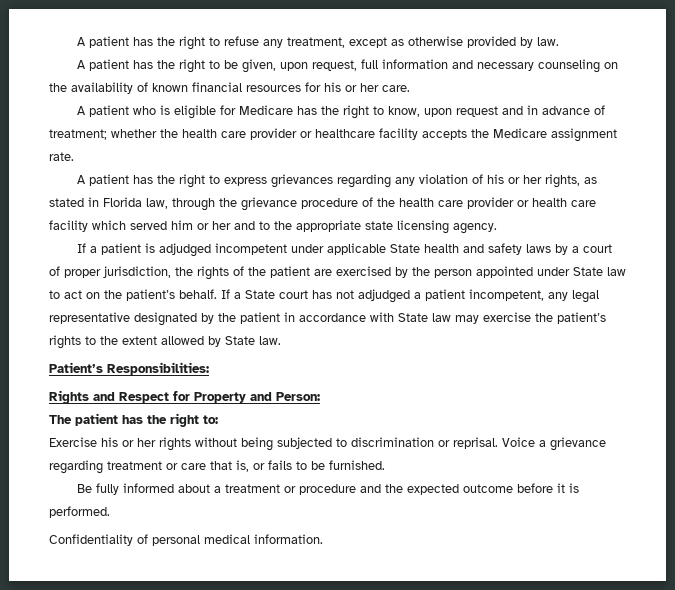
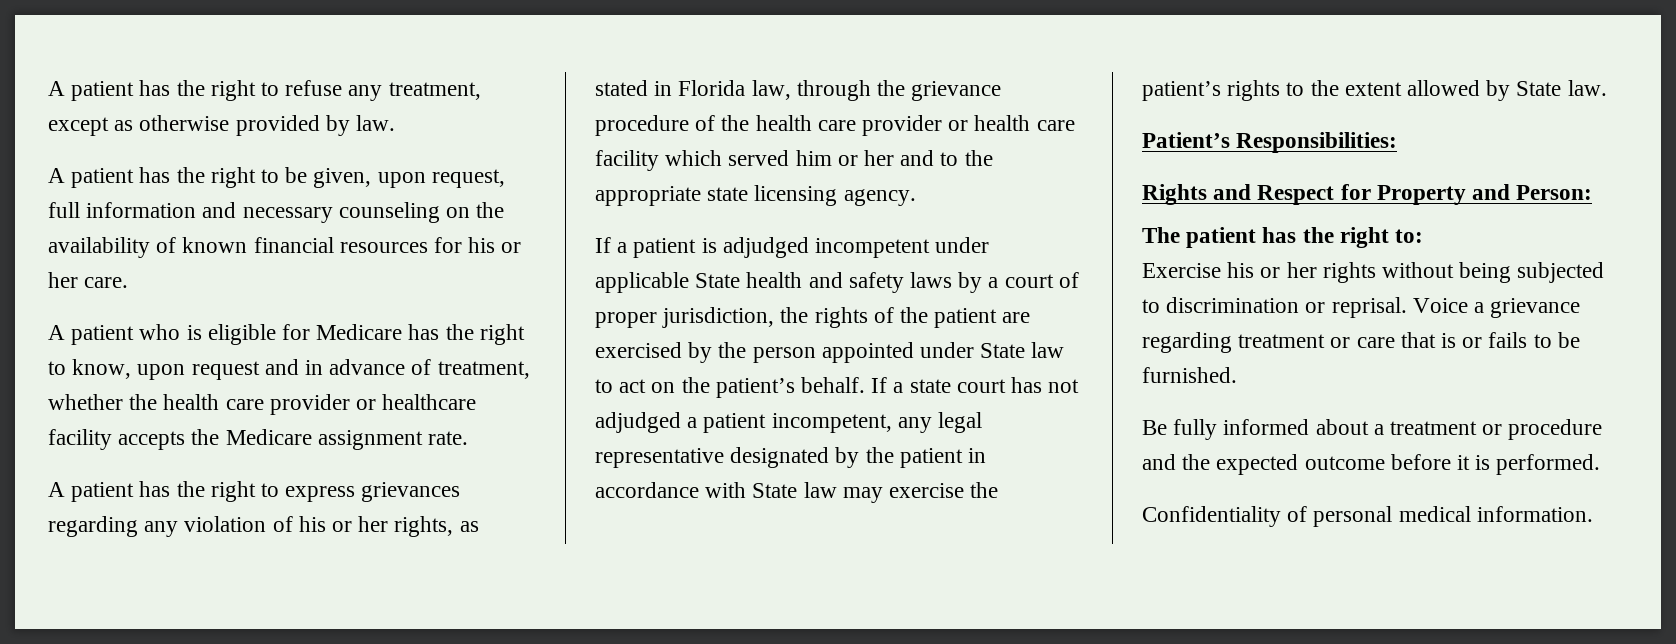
- A patient who is eligible for Medicare has the right to know, upon request and in advance of treatment; whether the health care provider or healthcare facility accepts the Medicare assignment rate.
+ A patient who is eligible for Medicare has the right to know, upon request and in advance of treatment, whether the health care provider or healthcare facility accepts the Medicare assignment rate.
- If a State court has not adjudged a patient incompetent, any legal representative designated by the patient in accordance with State law may exercise the patient’s rights to the extent allowed by State law.
+ If a state court has not adjudged a patient incompetent, any legal representative designated by the patient in accordance with State law may exercise the patient’s rights to the extent allowed by State law.
- Voice a grievance regarding treatment or care that is, or fails to be furnished.
+ Voice a grievance regarding treatment or care that is or fails to be furnished.

